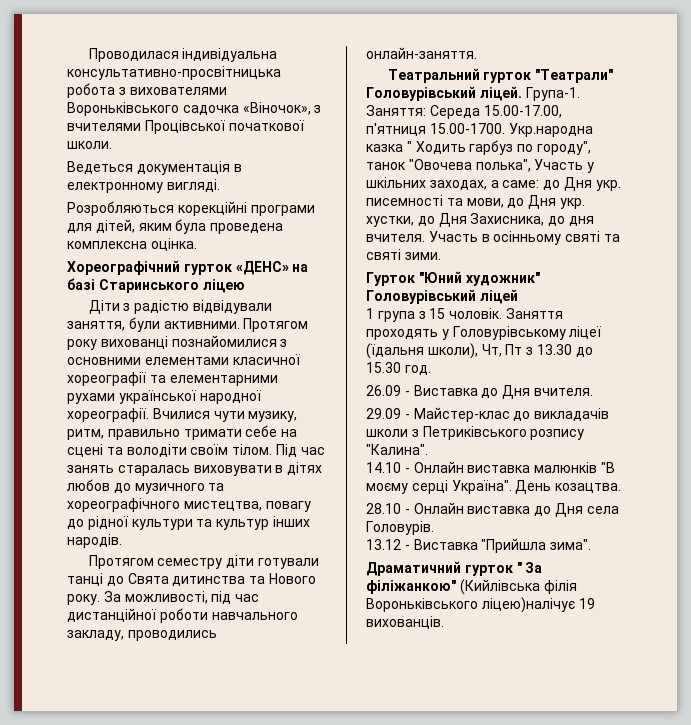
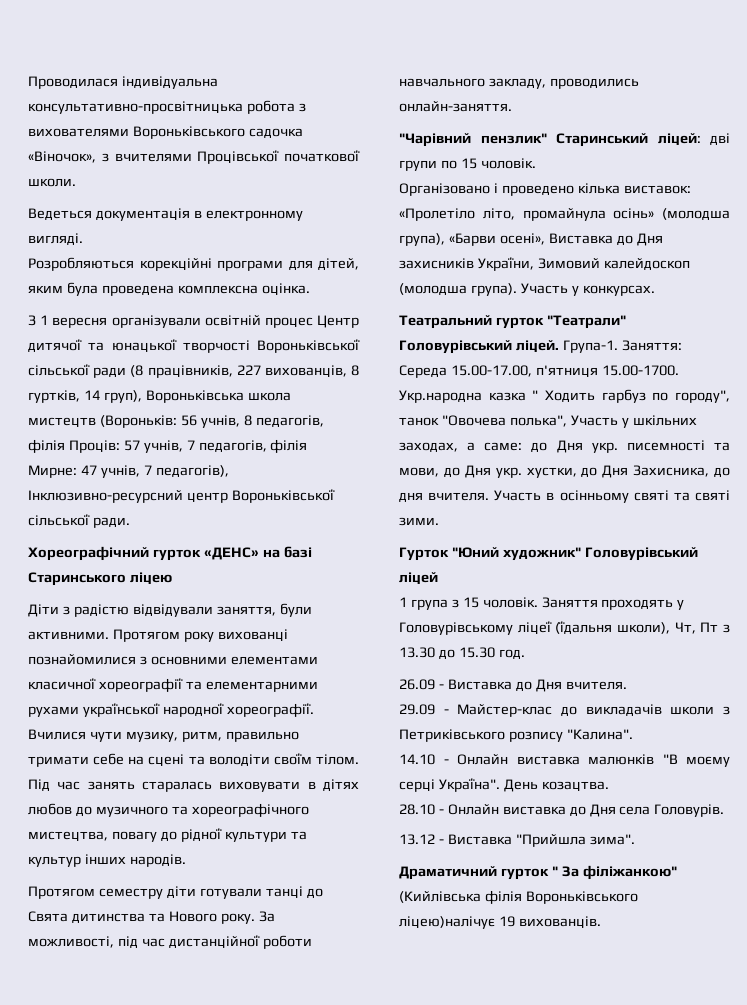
+ З 1 вересня організували освітній процес Центр дитячої та юнацької творчості Вороньківської сільської ради (8 працівників, 227 вихованців, 8 гуртків, 14 груп), Вороньківська школа мистецтв (Вороньків: 56 учнів, 8 педагогів, філія Проців: 57 учнів, 7 педагогів, філія Мирне: 47 учнів, 7 педагогів), Інклюзивно-ресурсний центр Вороньківської сільської ради.
+ "Чарівний пензлик" Старинський ліцей: дві групи по 15 чоловік.
+ Організовано і проведено кілька виставок: «Пролетіло літо, промайнула осінь» (молодша група), «Барви осені», Виставка до Дня захисників України, Зимовий калейдоскоп (молодша група). Участь у конкурсах.

